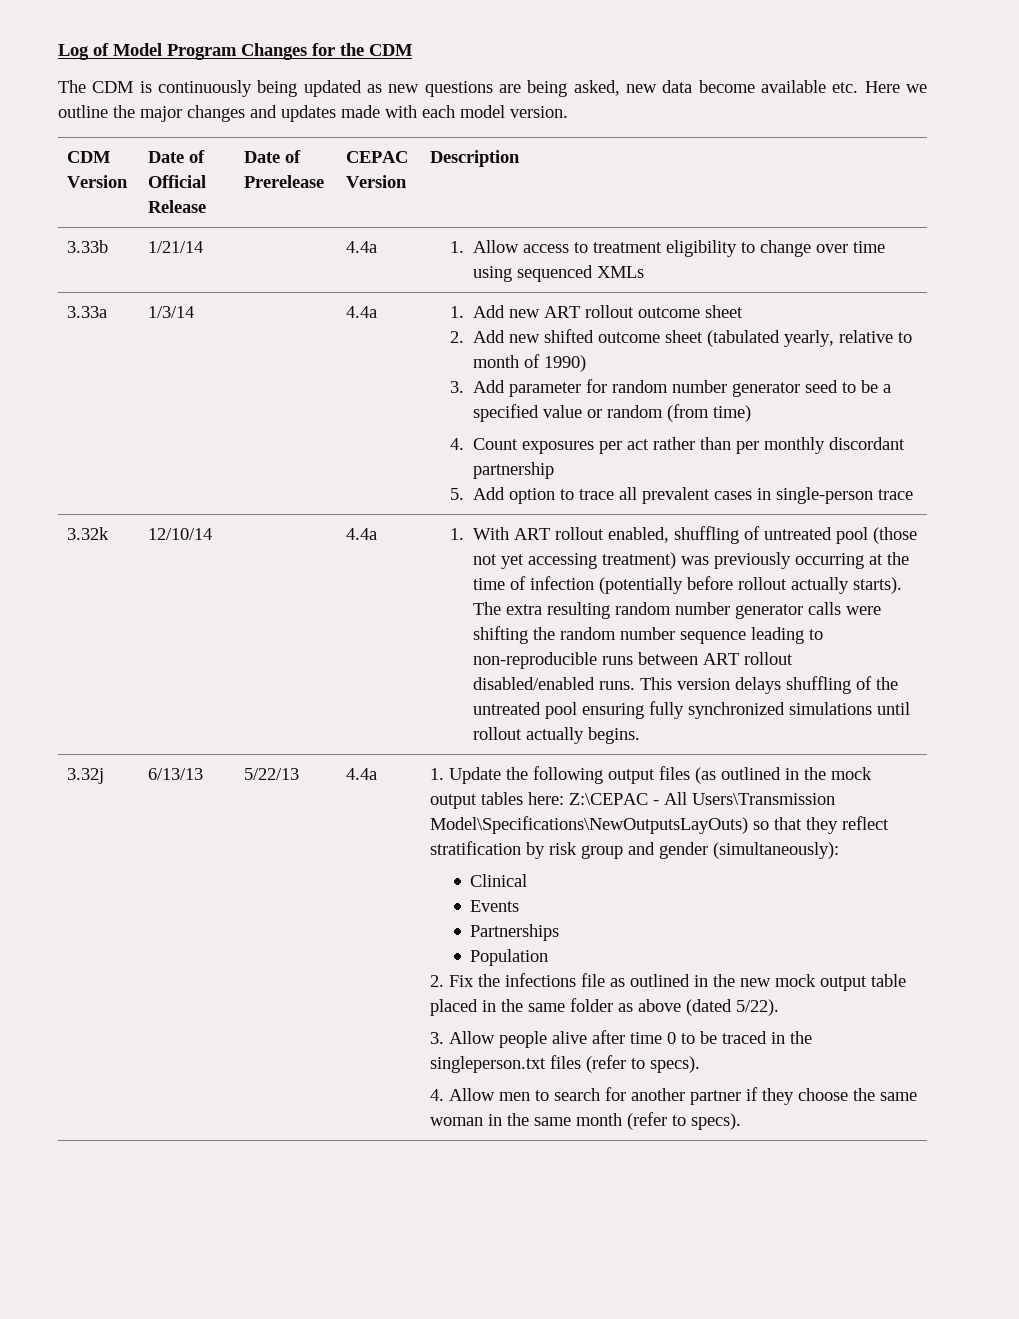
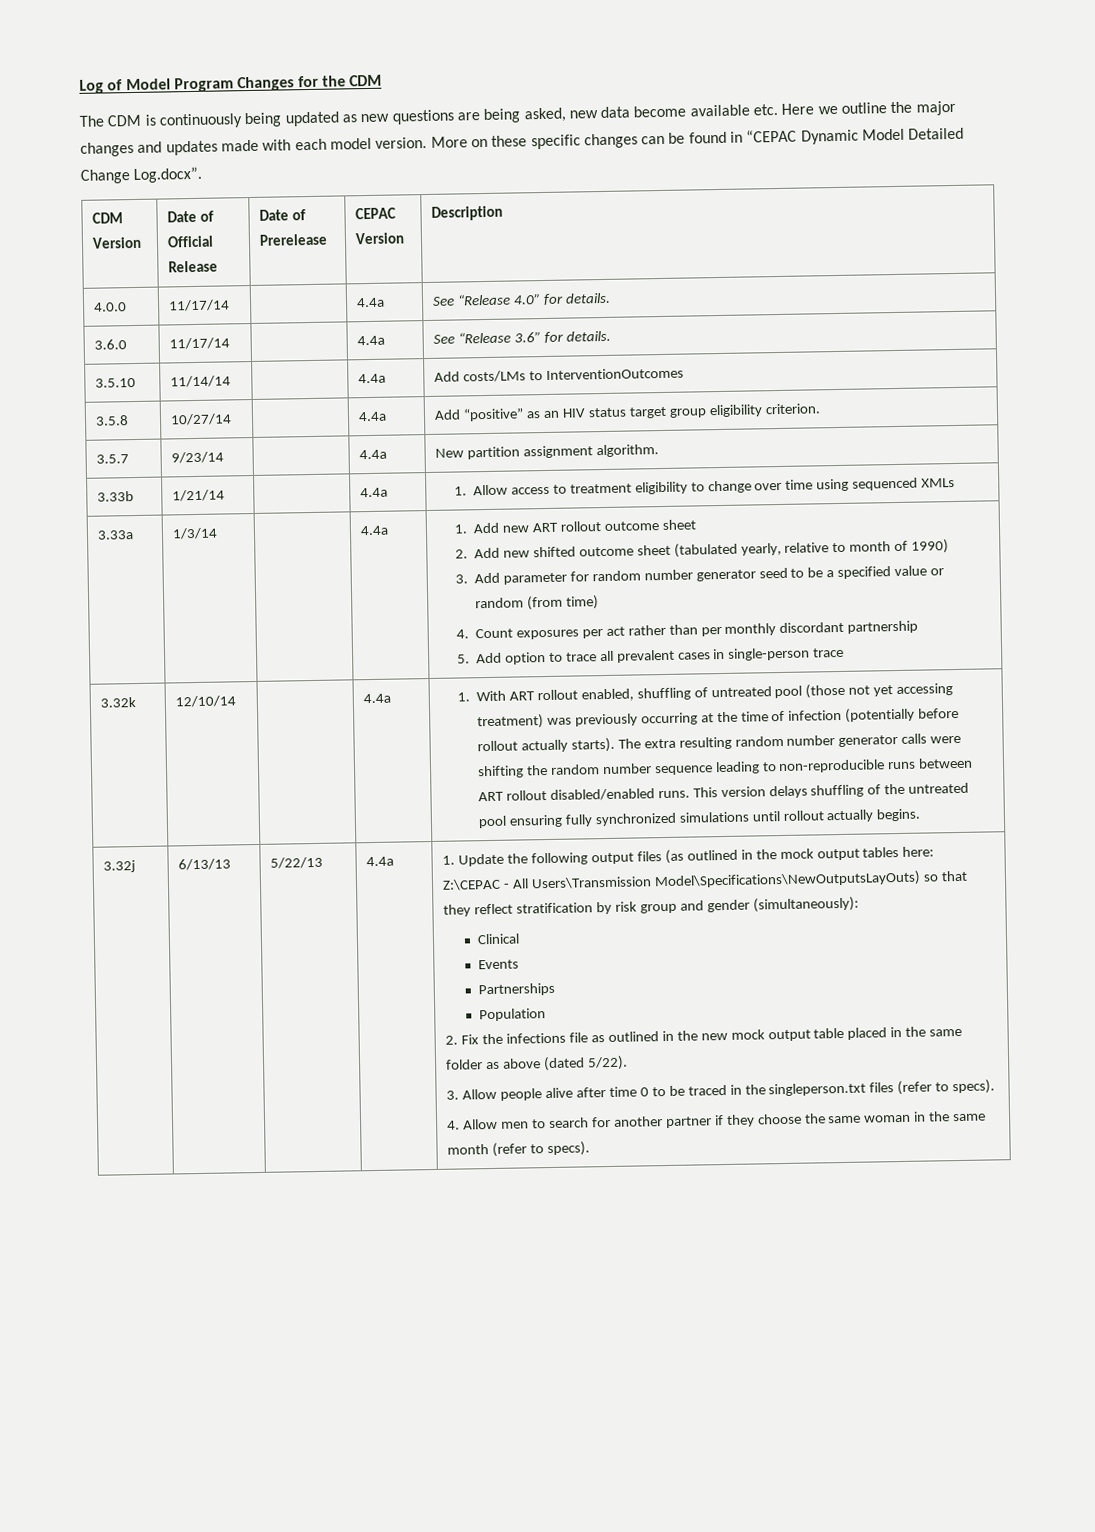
+ More on these specific changes can be found in “CEPAC Dynamic Model Detailed Change Log.docx”.
+ 4.0.0 | 11/17/14 | | 4.4a | See “Release 4.0” for details.
+ 3.6.0 | 11/17/14 | | 4.4a | See “Release 3.6” for details.
+ 3.5.10 | 11/14/14 | | 4.4a | Add costs/LMs to InterventionOutcomes
+ 3.5.8 | 10/27/14 | | 4.4a | Add “positive” as an HIV status target group eligibility criterion.
+ 3.5.7 | 9/23/14 | | 4.4a | New partition assignment algorithm.

